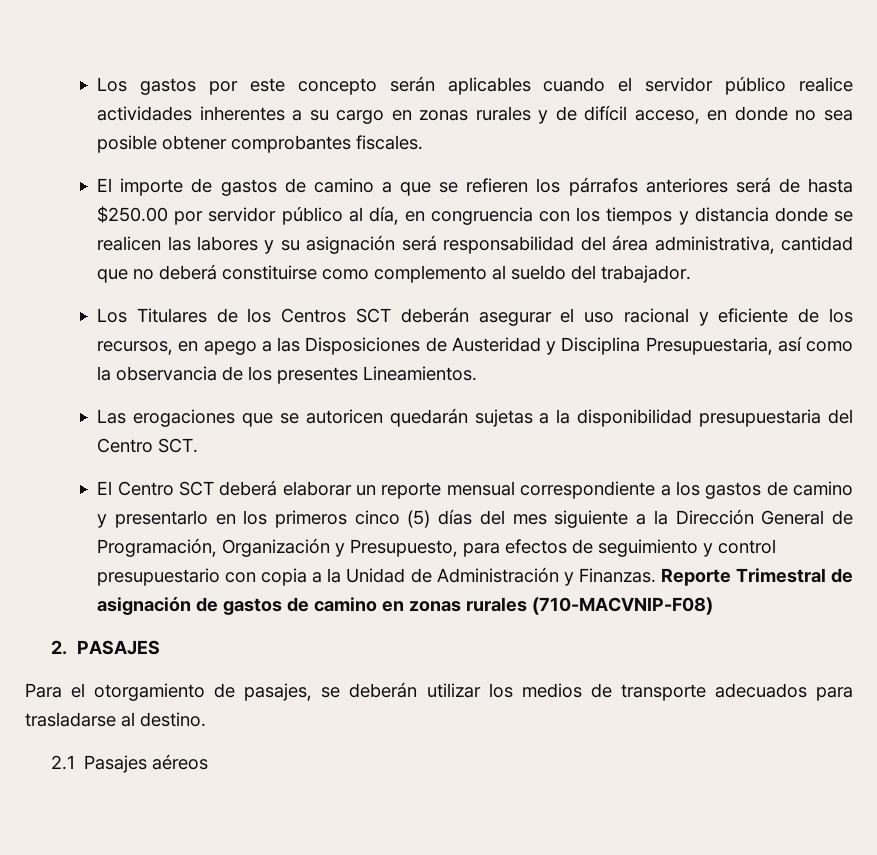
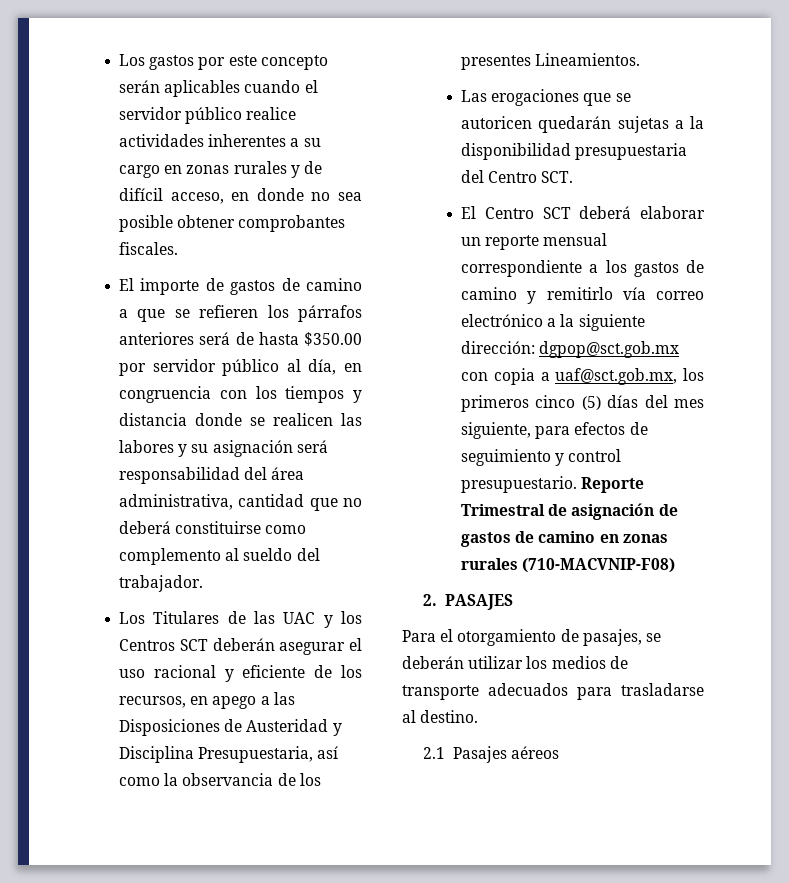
- El importe de gastos de camino a que se refieren los párrafos anteriores será de hasta $250.00 por servidor público al día, en congruencia con los tiempos y distancia donde se realicen las labores y su asignación será responsabilidad del área administrativa, cantidad que no deberá constituirse como complemento al sueldo del trabajador.
+ El importe de gastos de camino a que se refieren los párrafos anteriores será de hasta $350.00 por servidor público al día, en congruencia con los tiempos y distancia donde se realicen las labores y su asignación será responsabilidad del área administrativa, cantidad que no deberá constituirse como complemento al sueldo del trabajador.
- Los Titulares de los Centros SCT deberán asegurar el uso racional y eficiente de los recursos, en apego a las Disposiciones de Austeridad y Disciplina Presupuestaria, así como la observancia de los presentes Lineamientos.
+ Los Titulares de las UAC y los Centros SCT deberán asegurar el uso racional y eficiente de los recursos, en apego a las Disposiciones de Austeridad y Disciplina Presupuestaria, así como la observancia de los presentes Lineamientos.
- El Centro SCT deberá elaborar un reporte mensual correspondiente a los gastos de camino y presentarlo en los primeros cinco (5) días del mes siguiente a la Dirección General de Programación, Organización y Presupuesto, para efectos de seguimiento y control presupuestario con copia a la Unidad de Administración y Finanzas.
+ El Centro SCT deberá elaborar un reporte mensual correspondiente a los gastos de camino y remitirlo vía correo electrónico a la siguiente dirección: dgpop@sct.gob.mx con copia a uaf@sct.gob.mx, los primeros cinco (5) días del mes siguiente, para efectos de seguimiento y control presupuestario.

